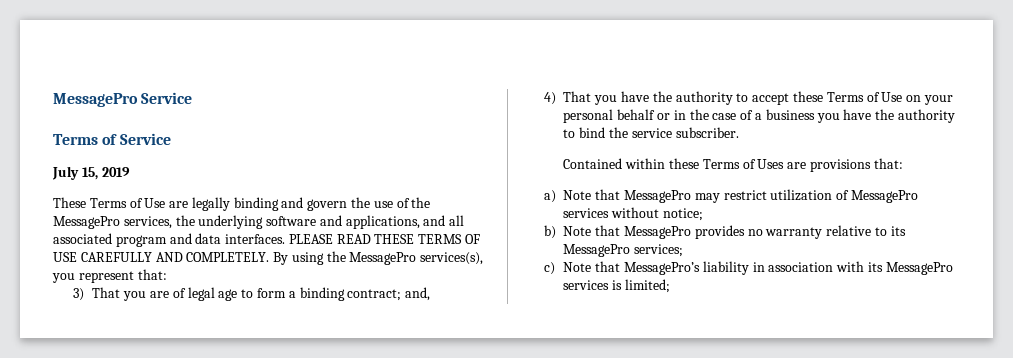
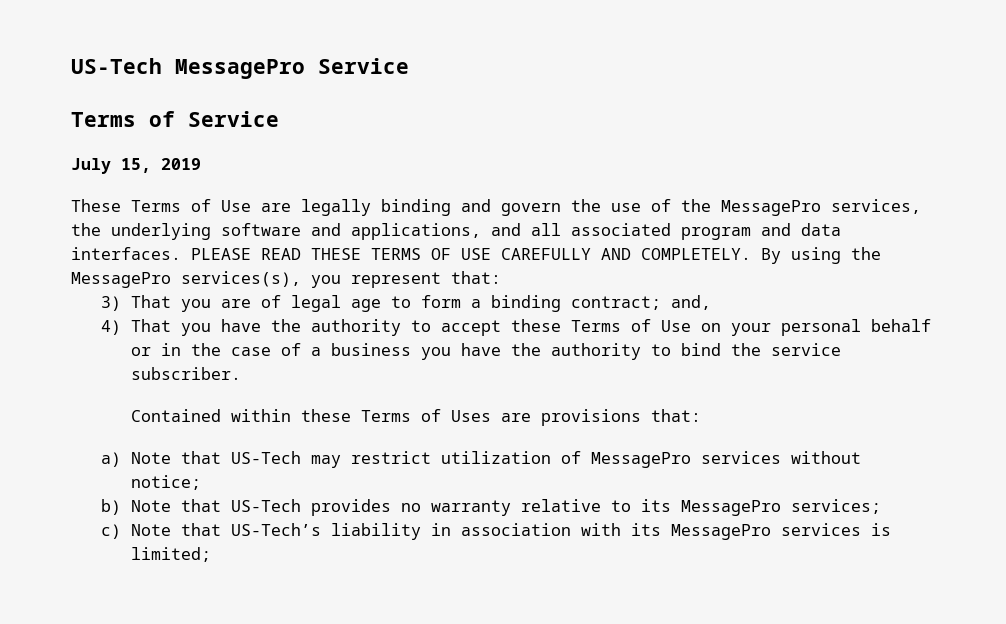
- MessagePro Service
+ US-Tech MessagePro Service
- a) Note that MessagePro may restrict utilization of MessagePro services without notice;
+ a) Note that US-Tech may restrict utilization of MessagePro services without notice;
- b) Note that MessagePro provides no warranty relative to its MessagePro services;
+ b) Note that US-Tech provides no warranty relative to its MessagePro services;
- c) Note that MessagePro’s liability in association with its MessagePro services is limited;
+ c) Note that US-Tech’s liability in association with its MessagePro services is limited;

